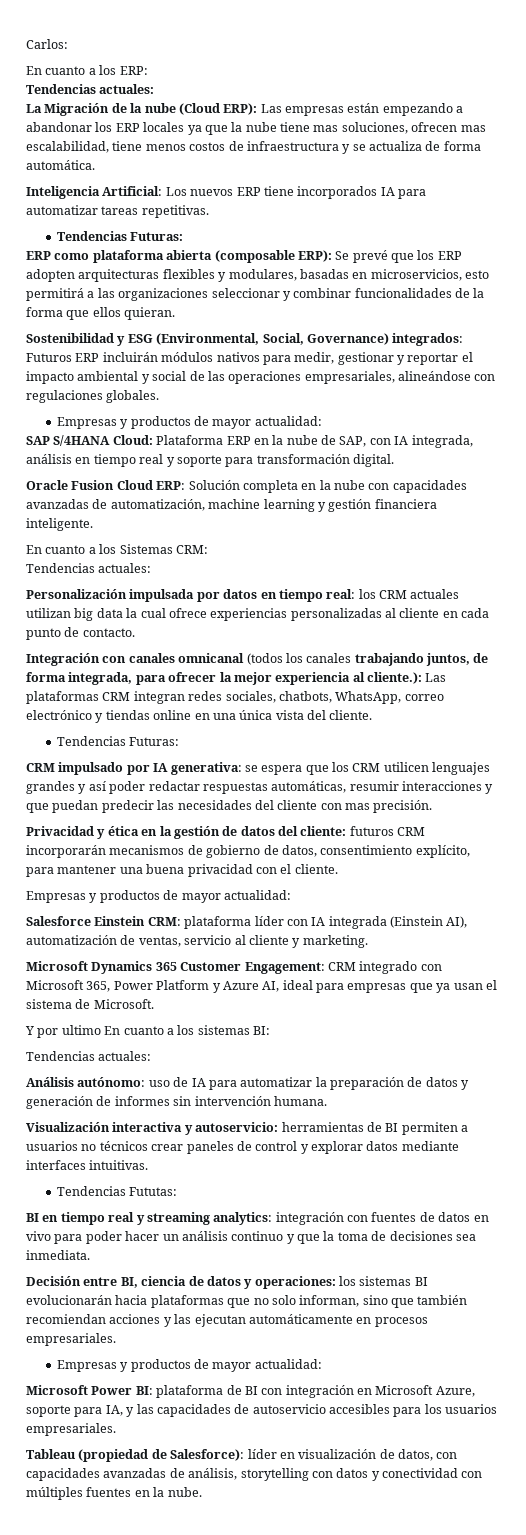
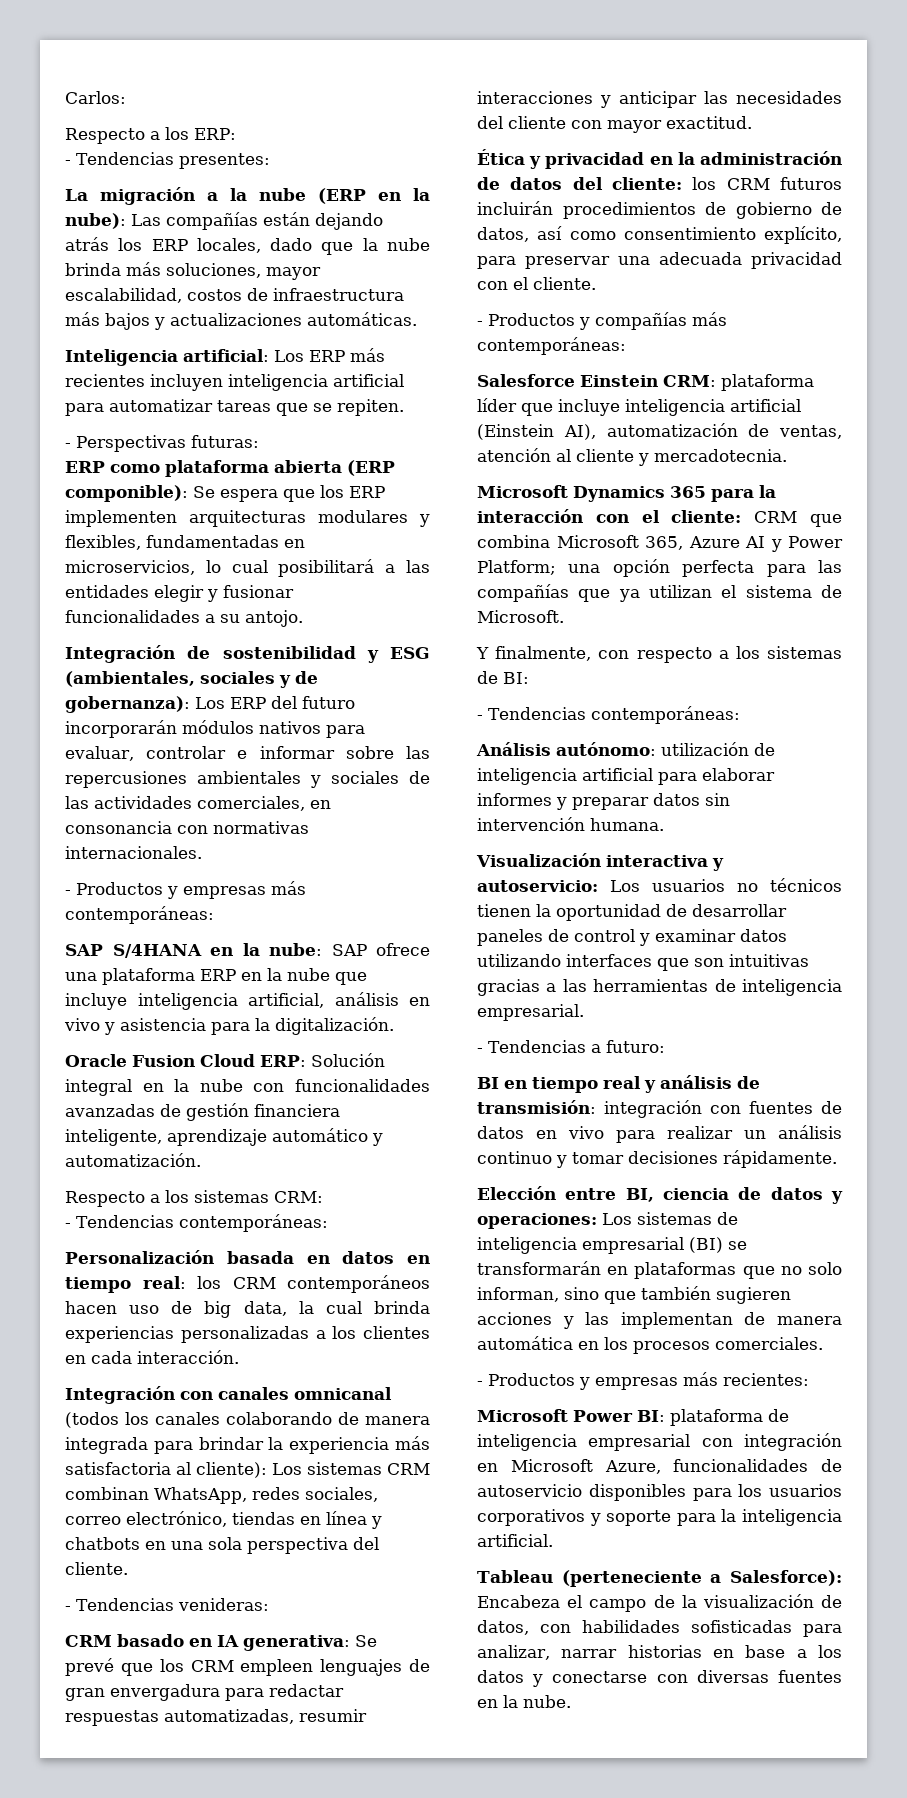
- En cuanto a los ERP:
- Tendencias actuales:
- La Migración de la nube (Cloud ERP): Las empresas están empezando a abandonar los ERP locales ya que la nube tiene mas soluciones, ofrecen mas escalabilidad, tiene menos costos de infraestructura y se actualiza de forma automática.
- Inteligencia Artificial: Los nuevos ERP tiene incorporados IA para automatizar tareas repetitivas.
- Tendencias Futuras:
- ERP como plataforma abierta (composable ERP): Se prevé que los ERP adopten arquitecturas flexibles y modulares, basadas en microservicios, esto permitirá a las organizaciones seleccionar y combinar funcionalidades de la forma que ellos quieran.
- Sostenibilidad y ESG (Environmental, Social, Governance) integrados: Futuros ERP incluirán módulos nativos para medir, gestionar y reportar el impacto ambiental y social de las operaciones empresariales, alineándose con regulaciones globales.
- Empresas y productos de mayor actualidad:
- SAP S/4HANA Cloud: Plataforma ERP en la nube de SAP, con IA integrada, análisis en tiempo real y soporte para transformación digital.
+ Respecto a los ERP:
+ - Tendencias presentes:
+ La migración a la nube (ERP en la nube): Las compañías están dejando atrás los ERP locales, dado que la nube brinda más soluciones, mayor escalabilidad, costos de infraestructura más bajos y actualizaciones automáticas.
+ Inteligencia artificial: Los ERP más recientes incluyen inteligencia artificial para automatizar tareas que se repiten.
+ - Perspectivas futuras:
+ ERP como plataforma abierta (ERP componible): Se espera que los ERP implementen arquitecturas modulares y flexibles, fundamentadas en microservicios, lo cual posibilitará a las entidades elegir y fusionar funcionalidades a su antojo.
+ Integración de sostenibilidad y ESG (ambientales, sociales y de gobernanza): Los ERP del futuro incorporarán módulos nativos para evaluar, controlar e informar sobre las repercusiones ambientales y sociales de las actividades comerciales, en consonancia con normativas internacionales.
+ - Productos y empresas más contemporáneas:
+ SAP S/4HANA en la nube: SAP ofrece una plataforma ERP en la nube que incluye inteligencia artificial, análisis en vivo y asistencia para la digitalización.
- Oracle Fusion Cloud ERP: Solución completa en la nube con capacidades avanzadas de automatización, machine learning y gestión financiera inteligente.
- En cuanto a los Sistemas CRM:
- Tendencias actuales:
+ Oracle Fusion Cloud ERP: Solución integral en la nube con funcionalidades avanzadas de gestión financiera inteligente, aprendizaje automático y automatización.
+ Respecto a los sistemas CRM:
+ - Tendencias contemporáneas:
- Personalización impulsada por datos en tiempo real: los CRM actuales utilizan big data la cual ofrece experiencias personalizadas al cliente en cada punto de contacto.
+ Personalización basada en datos en tiempo real: los CRM contemporáneos hacen uso de big data, la cual brinda experiencias personalizadas a los clientes en cada interacción.
- Integración con canales omnicanal (todos los canales trabajando juntos, de forma integrada, para ofrecer la mejor experiencia al cliente.): Las plataformas CRM integran redes sociales, chatbots, WhatsApp, correo electrónico y tiendas online en una única vista del cliente.
- Tendencias Futuras:
- CRM impulsado por IA generativa: se espera que los CRM utilicen lenguajes grandes y así poder redactar respuestas automáticas, resumir interacciones y que puedan predecir las necesidades del cliente con mas precisión.
- Privacidad y ética en la gestión de datos del cliente: futuros CRM incorporarán mecanismos de gobierno de datos, consentimiento explícito, para mantener una buena privacidad con el cliente.
- Empresas y productos de mayor actualidad:
+ Integración con canales omnicanal (todos los canales colaborando de manera integrada para brindar la experiencia más satisfactoria al cliente): Los sistemas CRM combinan WhatsApp, redes sociales, correo electrónico, tiendas en línea y chatbots en una sola perspectiva del cliente.
+ - Tendencias venideras:
+ CRM basado en IA generativa: Se prevé que los CRM empleen lenguajes de gran envergadura para redactar respuestas automatizadas, resumir interacciones y anticipar las necesidades del cliente con mayor exactitud.
+ Ética y privacidad en la administración de datos del cliente: los CRM futuros incluirán procedimientos de gobierno de datos, así como consentimiento explícito, para preservar una adecuada privacidad con el cliente.
+ - Productos y compañías más contemporáneas:
- Salesforce Einstein CRM: plataforma líder con IA integrada (Einstein AI), automatización de ventas, servicio al cliente y marketing.
+ Salesforce Einstein CRM: plataforma líder que incluye inteligencia artificial (Einstein AI), automatización de ventas, atención al cliente y mercadotecnia.
- Microsoft Dynamics 365 Customer Engagement: CRM integrado con Microsoft 365, Power Platform y Azure AI, ideal para empresas que ya usan el sistema de Microsoft.
+ Microsoft Dynamics 365 para la interacción con el cliente: CRM que combina Microsoft 365, Azure AI y Power Platform; una opción perfecta para las compañías que ya utilizan el sistema de Microsoft.
- Y por ultimo En cuanto a los sistemas BI:
- Tendencias actuales:
+ Y finalmente, con respecto a los sistemas de BI:
+ - Tendencias contemporáneas:
- Análisis autónomo: uso de IA para automatizar la preparación de datos y generación de informes sin intervención humana.
+ Análisis autónomo: utilización de inteligencia artificial para elaborar informes y preparar datos sin intervención humana.
- Visualización interactiva y autoservicio: herramientas de BI permiten a usuarios no técnicos crear paneles de control y explorar datos mediante interfaces intuitivas.
- Tendencias Fututas:
+ Visualización interactiva y autoservicio: Los usuarios no técnicos tienen la oportunidad de desarrollar paneles de control y examinar datos utilizando interfaces que son intuitivas gracias a las herramientas de inteligencia empresarial.
+ - Tendencias a futuro:
- BI en tiempo real y streaming analytics: integración con fuentes de datos en vivo para poder hacer un análisis continuo y que la toma de decisiones sea inmediata.
- Decisión entre BI, ciencia de datos y operaciones: los sistemas BI evolucionarán hacia plataformas que no solo informan, sino que también recomiendan acciones y las ejecutan automáticamente en procesos empresariales.
- Empresas y productos de mayor actualidad:
+ BI en tiempo real y análisis de transmisión: integración con fuentes de datos en vivo para realizar un análisis continuo y tomar decisiones rápidamente.
+ Elección entre BI, ciencia de datos y operaciones: Los sistemas de inteligencia empresarial (BI) se transformarán en plataformas que no solo informan, sino que también sugieren acciones y las implementan de manera automática en los procesos comerciales.
+ - Productos y empresas más recientes:
- Microsoft Power BI: plataforma de BI con integración en Microsoft Azure, soporte para IA, y las capacidades de autoservicio accesibles para los usuarios empresariales.
- Tableau (propiedad de Salesforce): líder en visualización de datos, con capacidades avanzadas de análisis, storytelling con datos y conectividad con múltiples fuentes en la nube.
+ Microsoft Power BI: plataforma de inteligencia empresarial con integración en Microsoft Azure, funcionalidades de autoservicio disponibles para los usuarios corporativos y soporte para la inteligencia artificial.
+ Tableau (perteneciente a Salesforce): Encabeza el campo de la visualización de datos, con habilidades sofisticadas para analizar, narrar historias en base a los datos y conectarse con diversas fuentes en la nube.

